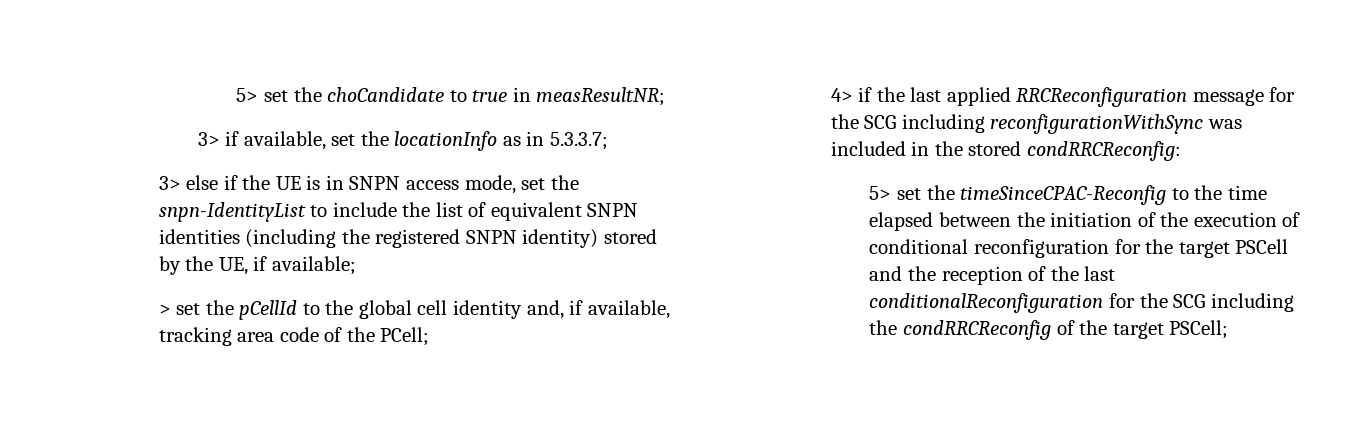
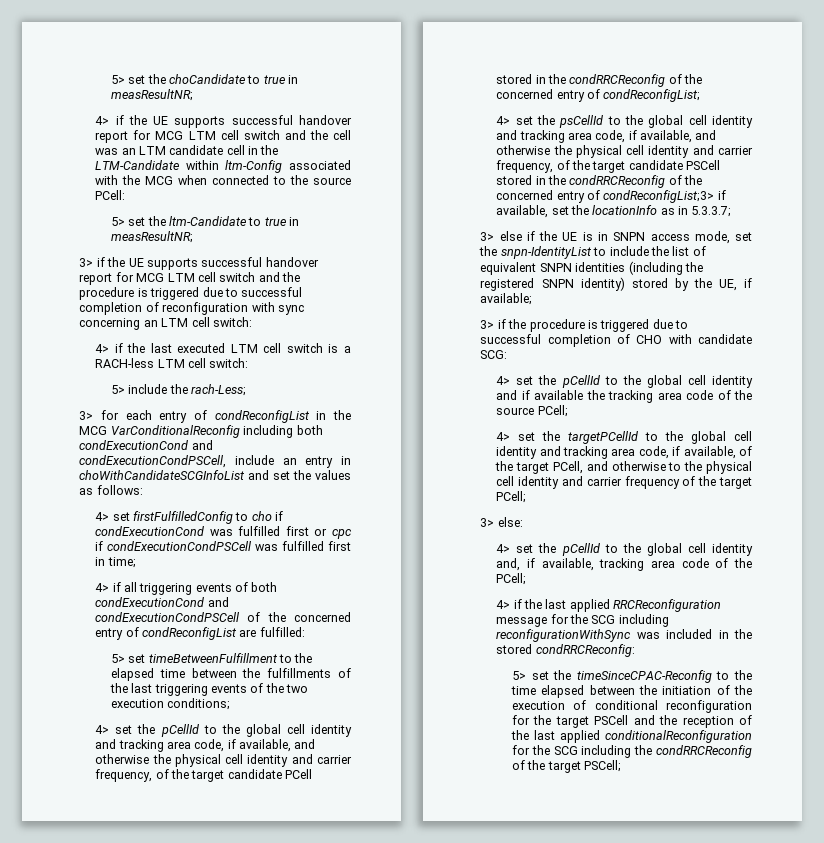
- 3> if available, set the locationInfo as in 5.3.3.7;
+ 4> if the UE supports successful handover report for MCG LTM cell switch and the cell was an LTM candidate cell in the LTM-Candidate within ltm-Config associated with the MCG when connected to the source PCell:
+ 5> set the ltm-Candidate to true in measResultNR;
+ 3> if the UE supports successful handover report for MCG LTM cell switch and the procedure is triggered due to successful completion of reconfiguration with sync concerning an LTM cell switch:
+ 4> if the last executed LTM cell switch is a RACH-less LTM cell switch:
+ 5> include the rach-Less;
+ 3> for each entry of condReconfigList in the MCG VarConditionalReconfig including both condExecutionCond and condExecutionCondPSCell, include an entry in choWithCandidateSCGInfoList and set the values as follows:
+ 4> set firstFulfilledConfig to cho if condExecutionCond was fulfilled first or cpc if condExecutionCondPSCell was fulfilled first in time;
+ 4> if all triggering events of both condExecutionCond and condExecutionCondPSCell of the concerned entry of condReconfigList are fulfilled:
+ 5> set timeBetweenFulfillment to the elapsed time between the fulfillments of the last triggering events of the two execution conditions;
+ 4> set the pCellId to the global cell identity and tracking area code, if available, and otherwise the physical cell identity and carrier frequency, of the target candidate PCell stored in the condRRCReconfig of the concerned entry of condReconfigList;
+ 4> set the psCellId to the global cell identity and tracking area code, if available, and otherwise the physical cell identity and carrier frequency, of the target candidate PSCell stored in the condRRCReconfig of the concerned entry of condReconfigList;3> if available, set the locationInfo as in 5.3.3.7;
- > set the pCellId to the global cell identity and, if available, tracking area code of the PCell;
+ 3> if the procedure is triggered due to successful completion of CHO with candidate SCG:
+ 4> set the pCellId to the global cell identity and if available the tracking area code of the source PCell;
+ 4> set the targetPCellId to the global cell identity and tracking area code, if available, of the target PCell, and otherwise to the physical cell identity and carrier frequency of the target PCell;
+ 3> else:
+ 4> set the pCellId to the global cell identity and, if available, tracking area code of the PCell;
- 5> set the timeSinceCPAC-Reconfig to the time elapsed between the initiation of the execution of conditional reconfiguration for the target PSCell and the reception of the last conditionalReconfiguration for the SCG including the condRRCReconfig of the target PSCell;
+ 5> set the timeSinceCPAC-Reconfig to the time elapsed between the initiation of the execution of conditional reconfiguration for the target PSCell and the reception of the last applied conditionalReconfiguration for the SCG including the condRRCReconfig of the target PSCell;

